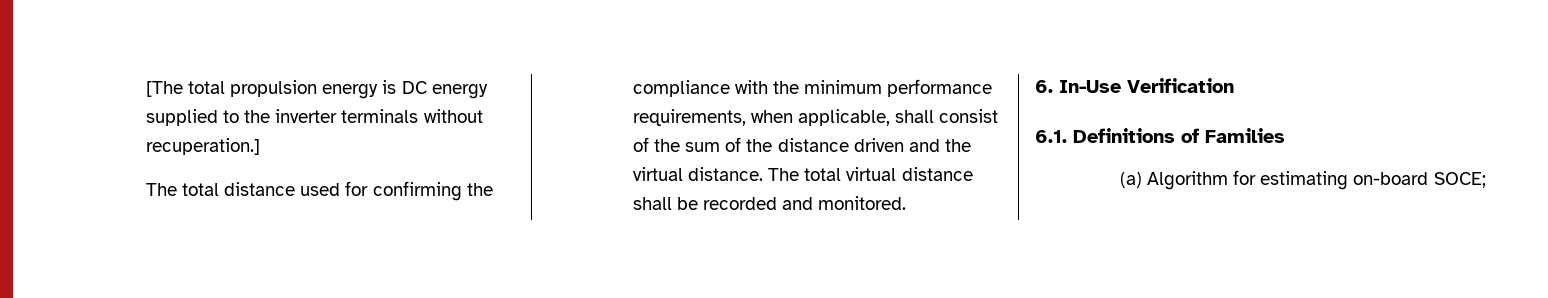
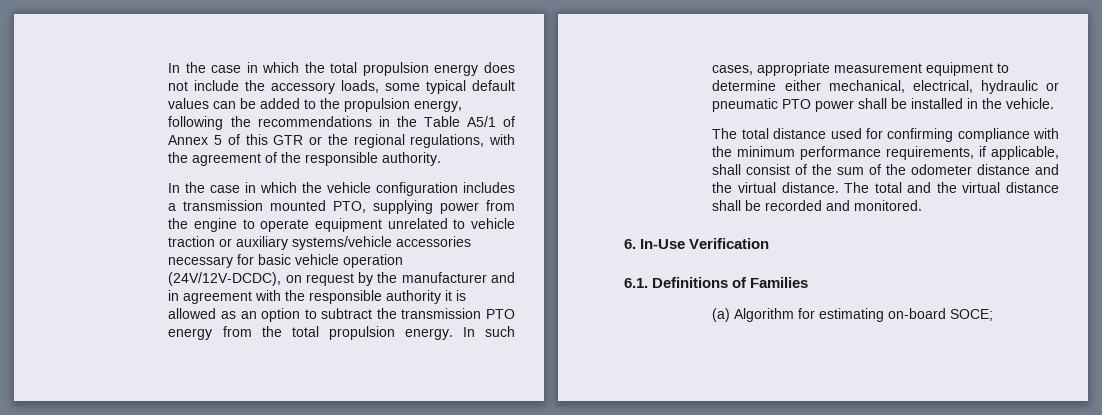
- [The total propulsion energy is DC energy supplied to the inverter terminals without recuperation.]
+ In the case in which the total propulsion energy does not include the accessory loads, some typical default values can be added to the propulsion energy, following the recommendations in the Table A5/1 of Annex 5 of this GTR or the regional regulations, with the agreement of the responsible authority.
+ In the case in which the vehicle configuration includes a transmission mounted PTO, supplying power from the engine to operate equipment unrelated to vehicle traction or auxiliary systems/vehicle accessories necessary for basic vehicle operation (24V/12V-DCDC), on request by the manufacturer and in agreement with the responsible authority it is allowed as an option to subtract the transmission PTO energy from the total propulsion energy. In such cases, appropriate measurement equipment to determine either mechanical, electrical, hydraulic or pneumatic PTO power shall be installed in the vehicle.
- The total distance used for confirming the compliance with the minimum performance requirements, when applicable, shall consist of the sum of the distance driven and the virtual distance.
+ The total distance used for confirming compliance with the minimum performance requirements, if applicable, shall consist of the sum of the odometer distance and the virtual distance.
- The total virtual distance shall be recorded and monitored.
+ The total and the virtual distance shall be recorded and monitored.

